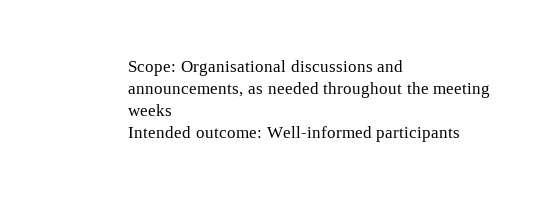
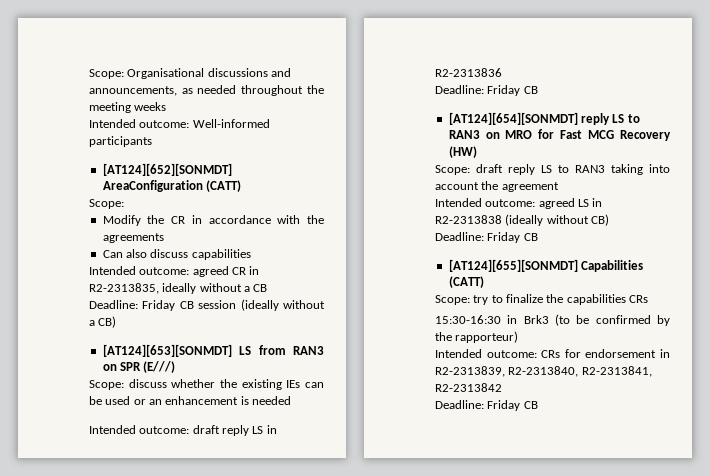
+ [AT124][652][SONMDT] AreaConfiguration (CATT)
+ Scope:
+ Modify the CR in accordance with the agreements
+ Can also discuss capabilities
+ Intended outcome: agreed CR in R2-2313835, ideally without a CB
+ Deadline: Friday CB session (ideally without a CB)
+ [AT124][653][SONMDT] LS from RAN3 on SPR (E///)
+ Scope: discuss whether the existing IEs can be used or an enhancement is needed
+ Intended outcome: draft reply LS in R2-2313836
+ Deadline: Friday CB
+ [AT124][654][SONMDT] reply LS to RAN3 on MRO for Fast MCG Recovery (HW)
+ Scope: draft reply LS to RAN3 taking into account the agreement
+ Intended outcome: agreed LS in R2-2313838 (ideally without CB)
+ Deadline: Friday CB
+ [AT124][655][SONMDT] Capabilities (CATT)
+ Scope: try to finalize the capabilities CRs
+ 15:30-16:30 in Brk3 (to be confirmed by the rapporteur)
+ Intended outcome: CRs for endorsement in R2-2313839, R2-2313840, R2-2313841, R2-2313842
+ Deadline: Friday CB

